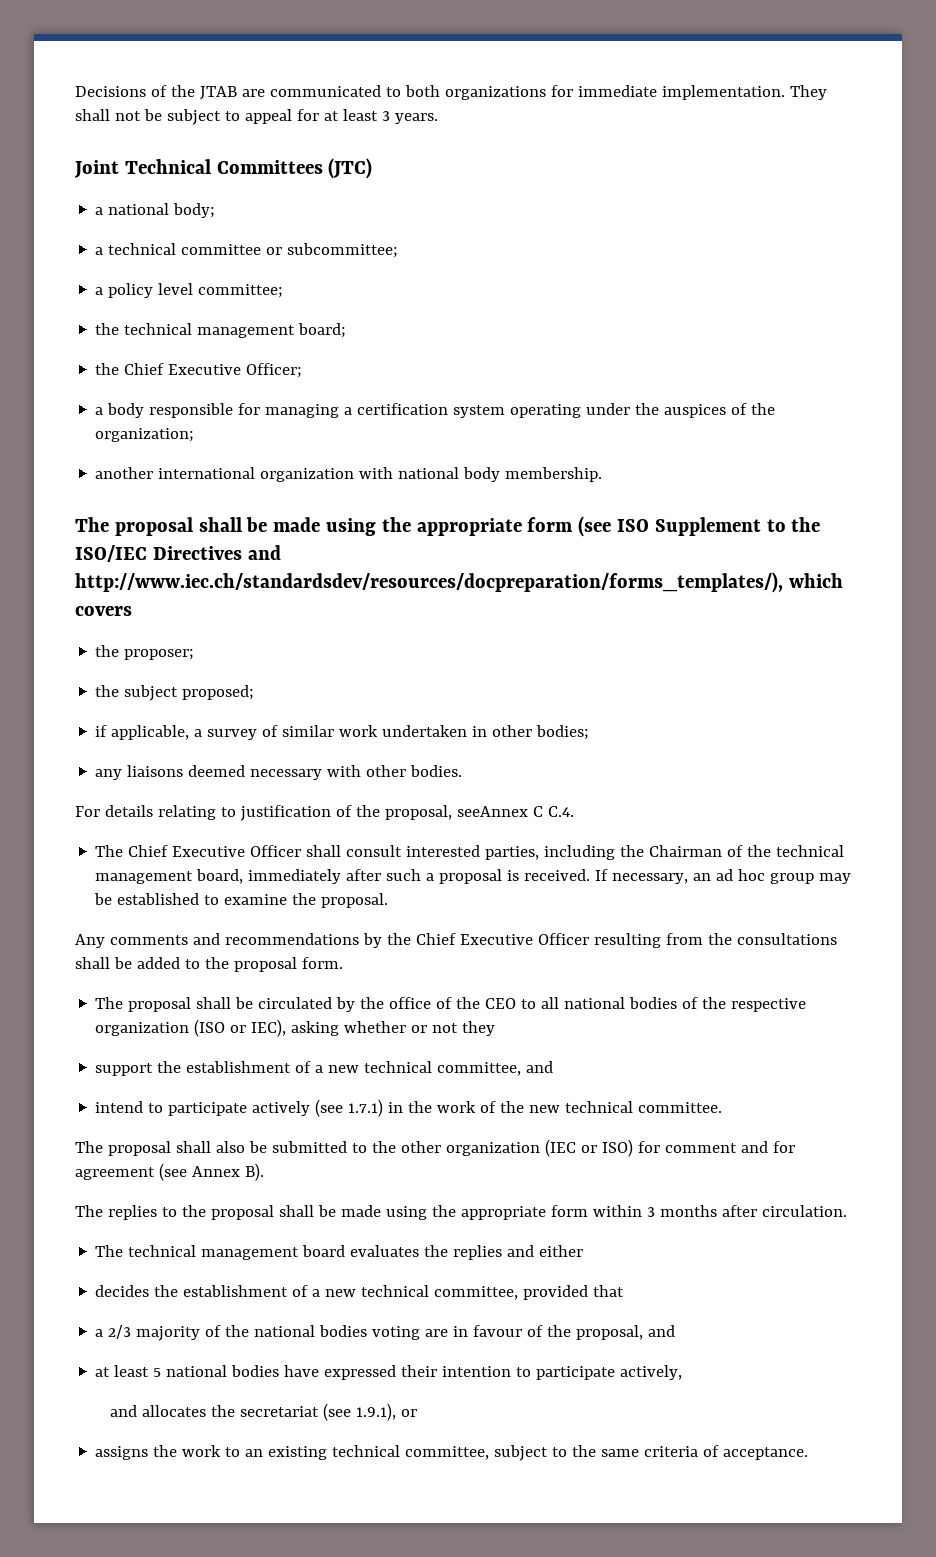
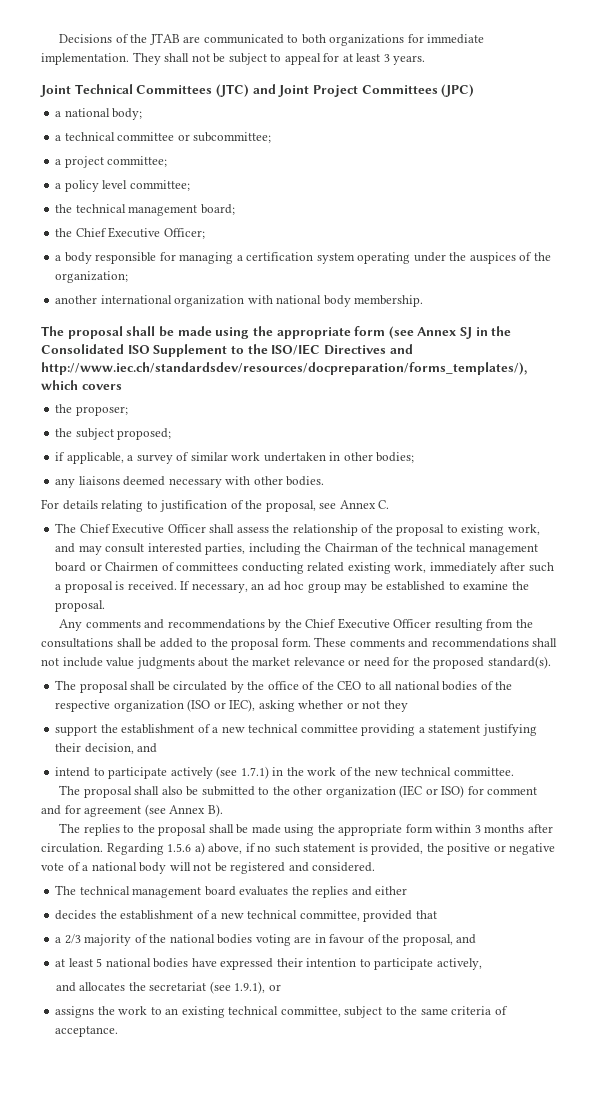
- Joint Technical Committees (JTC)
+ Joint Technical Committees (JTC) and Joint Project Committees (JPC)
+ a project committee;
- The proposal shall be made using the appropriate form (see ISO Supplement to the ISO/IEC Directives and http://www.iec.ch/standardsdev/resources/docpreparation/forms_templates/), which covers
+ The proposal shall be made using the appropriate form (see Annex SJ in the Consolidated ISO Supplement to the ISO/IEC Directives and http://www.iec.ch/standardsdev/resources/docpreparation/forms_templates/), which covers
- For details relating to justification of the proposal, seeAnnex C C.4.
+ For details relating to justification of the proposal, see Annex C.
- The Chief Executive Officer shall consult interested parties, including the Chairman of the technical management board, immediately after such a proposal is received.
+ The Chief Executive Officer shall assess the relationship of the proposal to existing work, and may consult interested parties, including the Chairman of the technical management board or Chairmen of committees conducting related existing work, immediately after such a proposal is received.
+ These comments and recommendations shall not include value judgments about the market relevance or need for the proposed standard(s).
- support the establishment of a new technical committee, and
+ support the establishment of a new technical committee providing a statement justifying their decision, and
+ Regarding 1.5.6 a) above, if no such statement is provided, the positive or negative vote of a national body will not be registered and considered.

